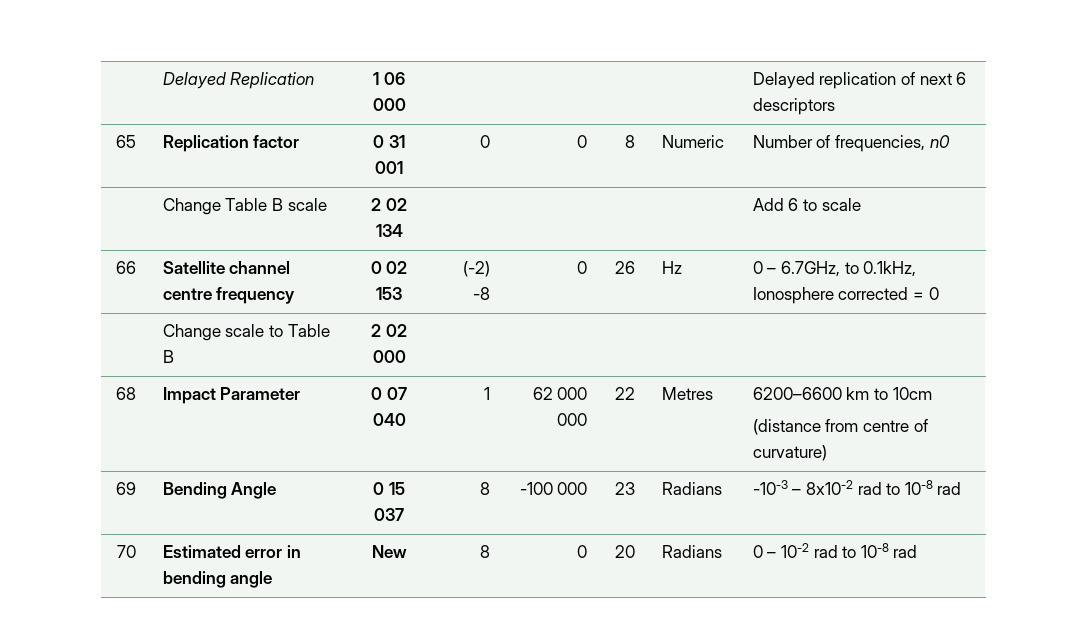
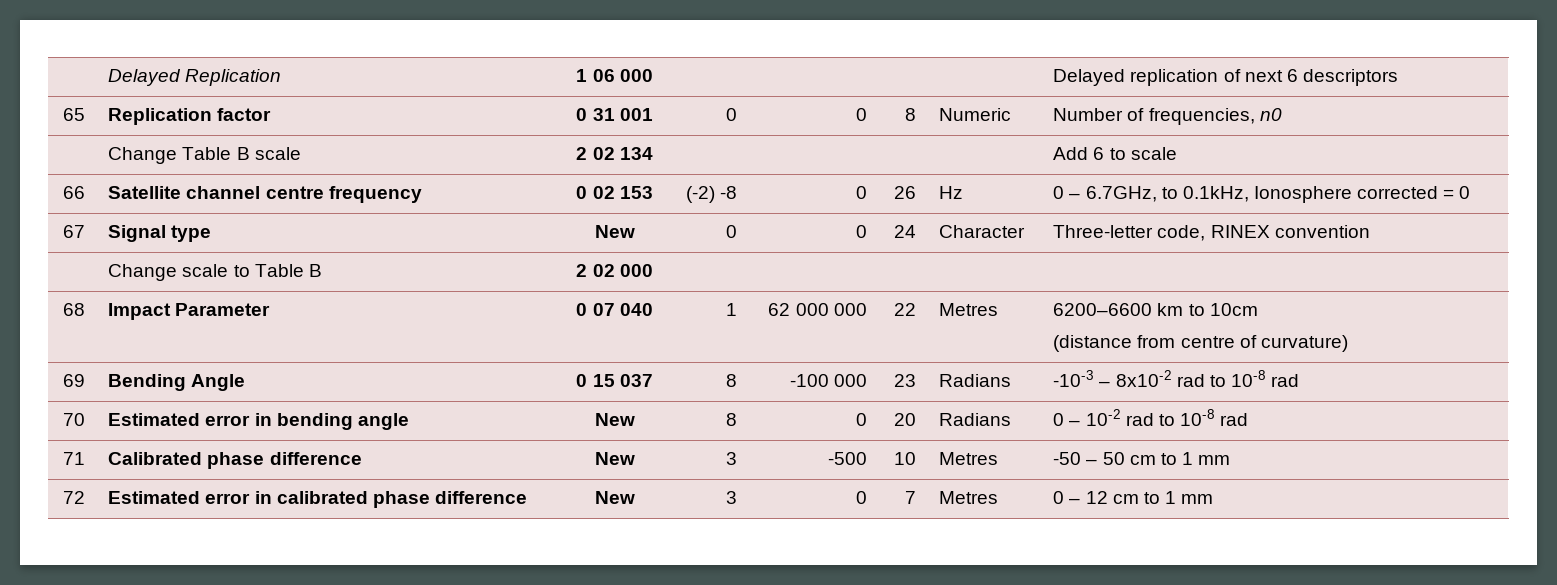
+ 67 | Signal type | New | 0 | 0 | 24 | Character | Three-letter code, RINEX convention
+ 71 | Calibrated phase difference | New | 3 | -500 | 10 | Metres | -50 – 50 cm to 1 mm
+ 72 | Estimated error in calibrated phase difference | New | 3 | 0 | 7 | Metres | 0 – 12 cm to 1 mm

